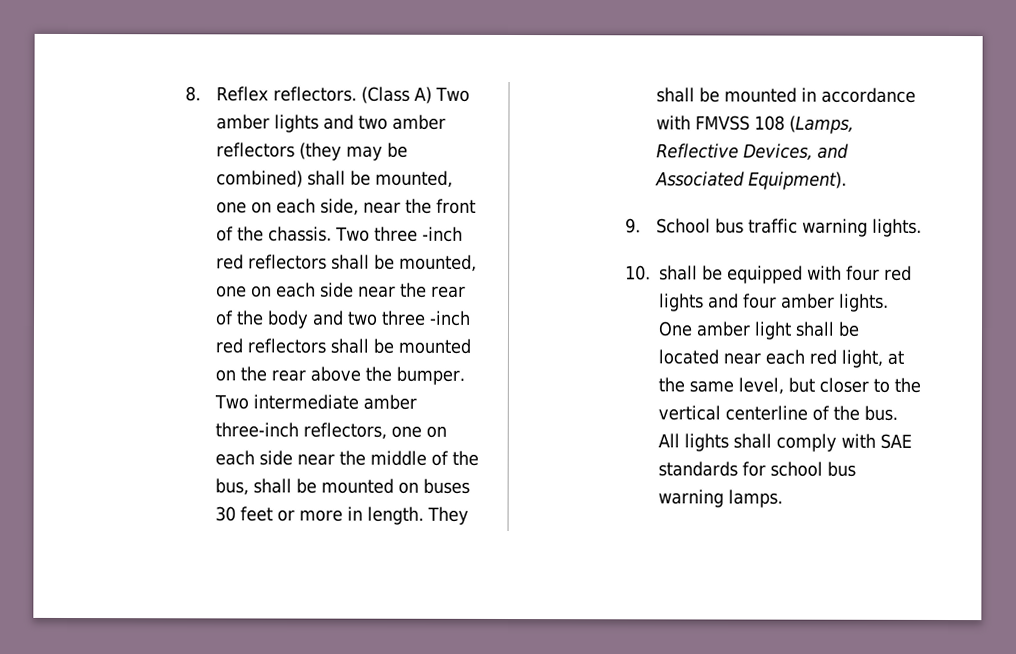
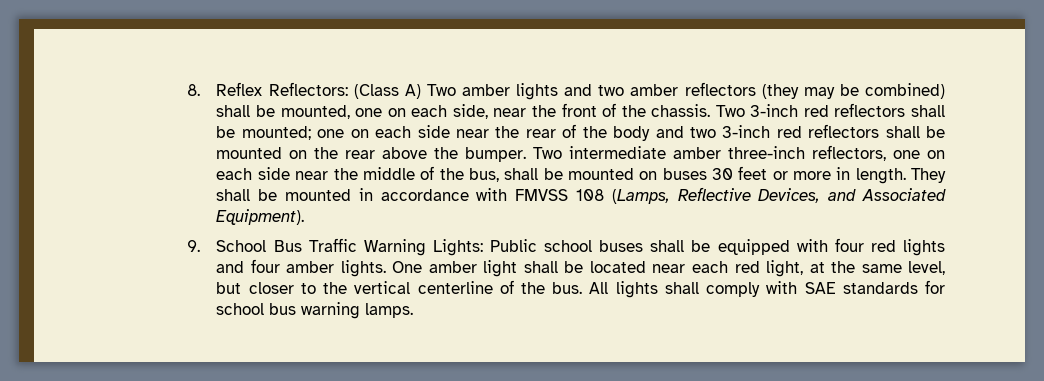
- 8. Reflex reflectors. (Class A) Two amber lights and two amber reflectors (they may be combined) shall be mounted, one on each side, near the front of the chassis.
+ 8. Reflex Reflectors: (Class A) Two amber lights and two amber reflectors (they may be combined) shall be mounted, one on each side, near the front of the chassis.
- Two three -inch red reflectors shall be mounted, one on each side near the rear of the body and two three -inch red reflectors shall be mounted on the rear above the bumper.
+ Two 3-inch red reflectors shall be mounted; one on each side near the rear of the body and two 3-inch red reflectors shall be mounted on the rear above the bumper.
- 9. School bus traffic warning lights.
- 10. shall be equipped with four red lights and four amber lights.
+ 9. School Bus Traffic Warning Lights: Public school buses shall be equipped with four red lights and four amber lights.

